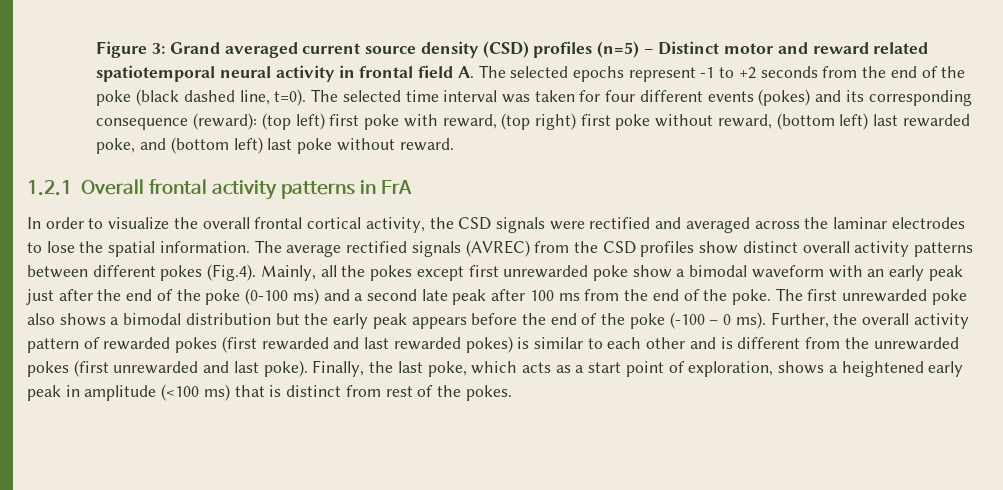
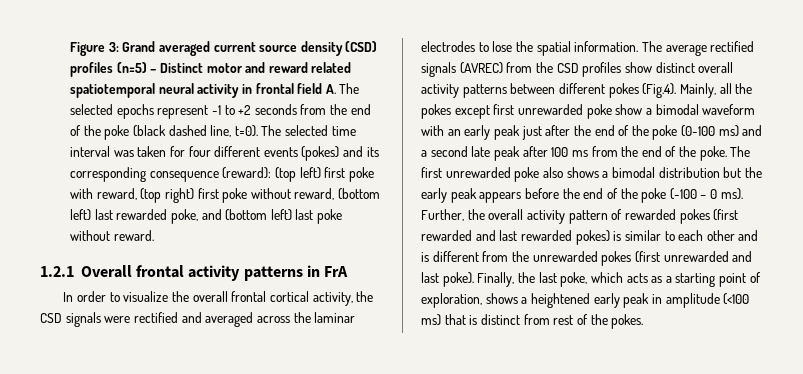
- Finally, the last poke, which acts as a start point of exploration, shows a heightened early peak in amplitude (<100 ms) that is distinct from rest of the pokes.
+ Finally, the last poke, which acts as a starting point of exploration, shows a heightened early peak in amplitude (<100 ms) that is distinct from rest of the pokes.

